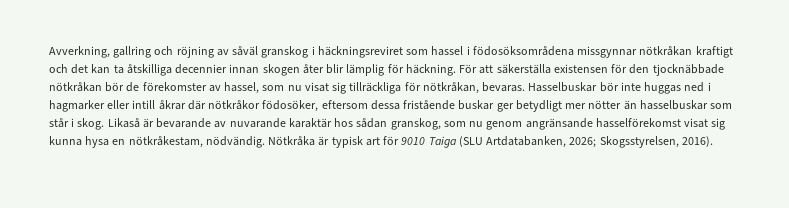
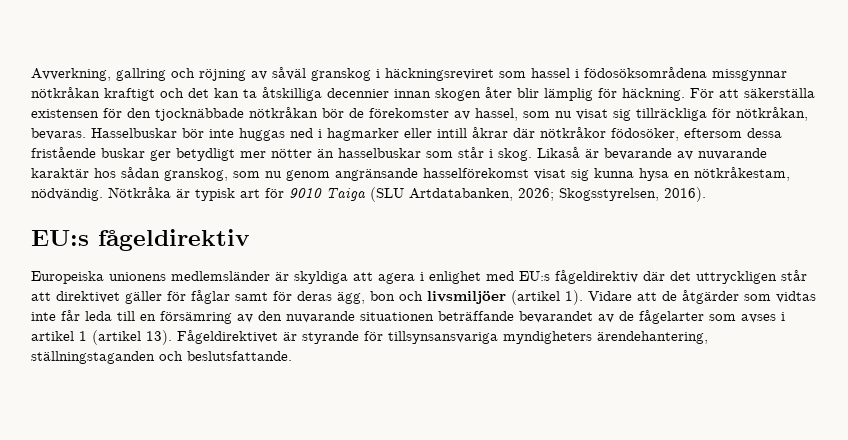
  Nötkråka är typisk art för 9010 Taiga (SLU Artdatabanken, 2026; Skogsstyrelsen, 2016).
+ EU:s fågeldirektiv
+ Europeiska unionens medlemsländer är skyldiga att agera i enlighet med EU:s fågeldirektiv där det uttryckligen står att direktivet gäller för fåglar samt för deras ägg, bon och livsmiljöer (artikel 1). Vidare att de åtgärder som vidtas inte får leda till en försämring av den nuvarande situationen beträffande bevarandet av de fågelarter som avses i artikel 1 (artikel 13). Fågeldirektivet är styrande för tillsynsansvariga myndigheters ärendehantering, ställningstaganden och beslutsfattande.

